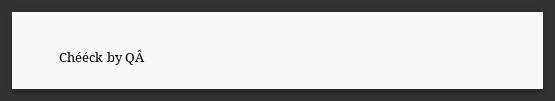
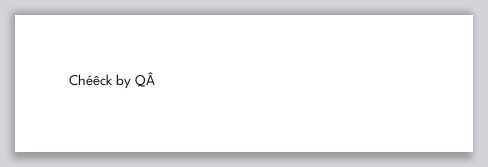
- Chééck by QÂ
+ Chéêck by QÂ

